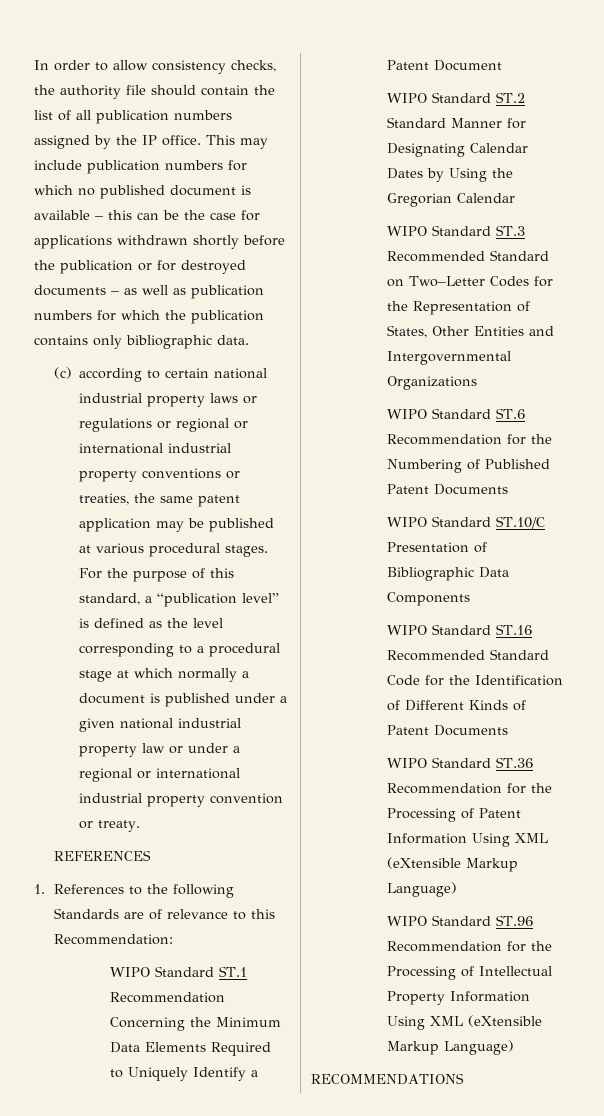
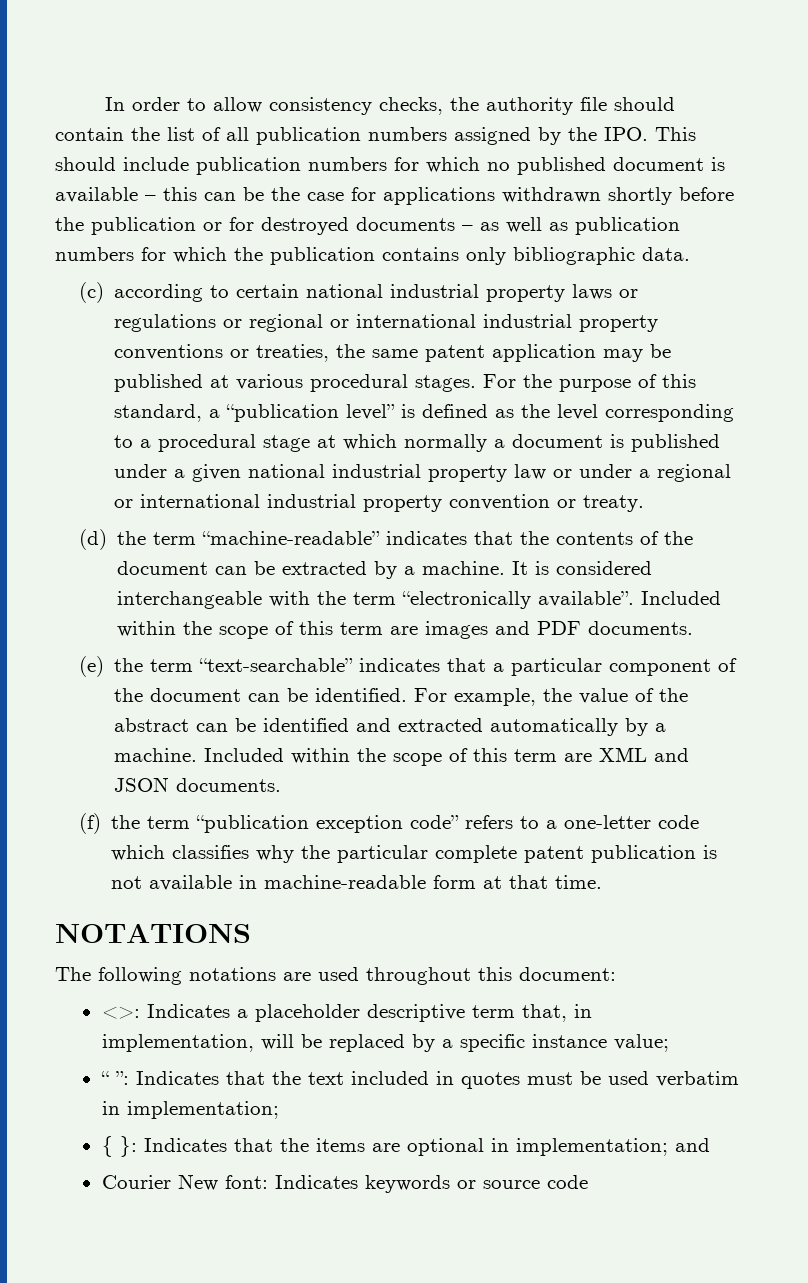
- In order to allow consistency checks, the authority file should contain the list of all publication numbers assigned by the IP office. This may include publication numbers for which no published document is available – this can be the case for applications withdrawn shortly before the publication or for destroyed documents – as well as publication numbers for which the publication contains only bibliographic data.
+ In order to allow consistency checks, the authority file should contain the list of all publication numbers assigned by the IPO. This should include publication numbers for which no published document is available – this can be the case for applications withdrawn shortly before the publication or for destroyed documents – as well as publication numbers for which the publication contains only bibliographic data.
- REFERENCES
- 1. References to the following Standards are of relevance to this Recommendation:
- WIPO Standard ST.1 Recommendation Concerning the Minimum Data Elements Required to Uniquely Identify a Patent Document
- WIPO Standard ST.2 Standard Manner for Designating Calendar Dates by Using the Gregorian Calendar
- WIPO Standard ST.3 Recommended Standard on Two–Letter Codes for the Representation of States, Other Entities and Intergovernmental Organizations
- WIPO Standard ST.6 Recommendation for the Numbering of Published Patent Documents
- WIPO Standard ST.10/C Presentation of Bibliographic Data Components
- WIPO Standard ST.16 Recommended Standard Code for the Identification of Different Kinds of Patent Documents
- WIPO Standard ST.36 Recommendation for the Processing of Patent Information Using XML (eXtensible Markup Language)
- WIPO Standard ST.96 Recommendation for the Processing of Intellectual Property Information Using XML (eXtensible Markup Language)
- RECOMMENDATIONS
+ (d) the term “machine-readable” indicates that the contents of the document can be extracted by a machine. It is considered interchangeable with the term “electronically available”. Included within the scope of this term are images and PDF documents.
+ (e) the term “text-searchable” indicates that a particular component of the document can be identified. For example, the value of the abstract can be identified and extracted automatically by a machine. Included within the scope of this term are XML and JSON documents.
+ (f) the term “publication exception code” refers to a one-letter code which classifies why the particular complete patent publication is not available in machine-readable form at that time.
+ NOTATIONS
+ The following notations are used throughout this document:
+ <>: Indicates a placeholder descriptive term that, in implementation, will be replaced by a specific instance value;
+ “ ”: Indicates that the text included in quotes must be used verbatim in implementation;
+ { }: Indicates that the items are optional in implementation; and
+ Courier New font: Indicates keywords or source code

